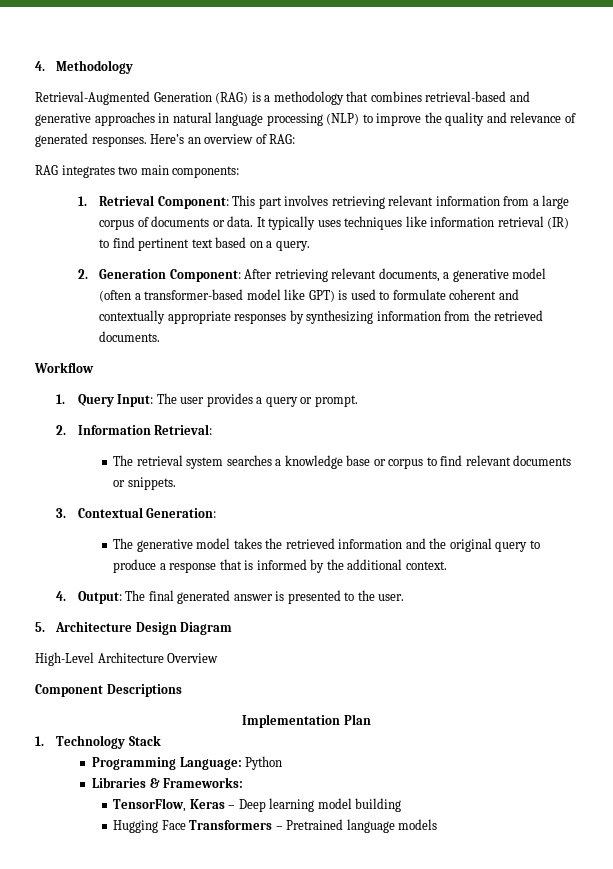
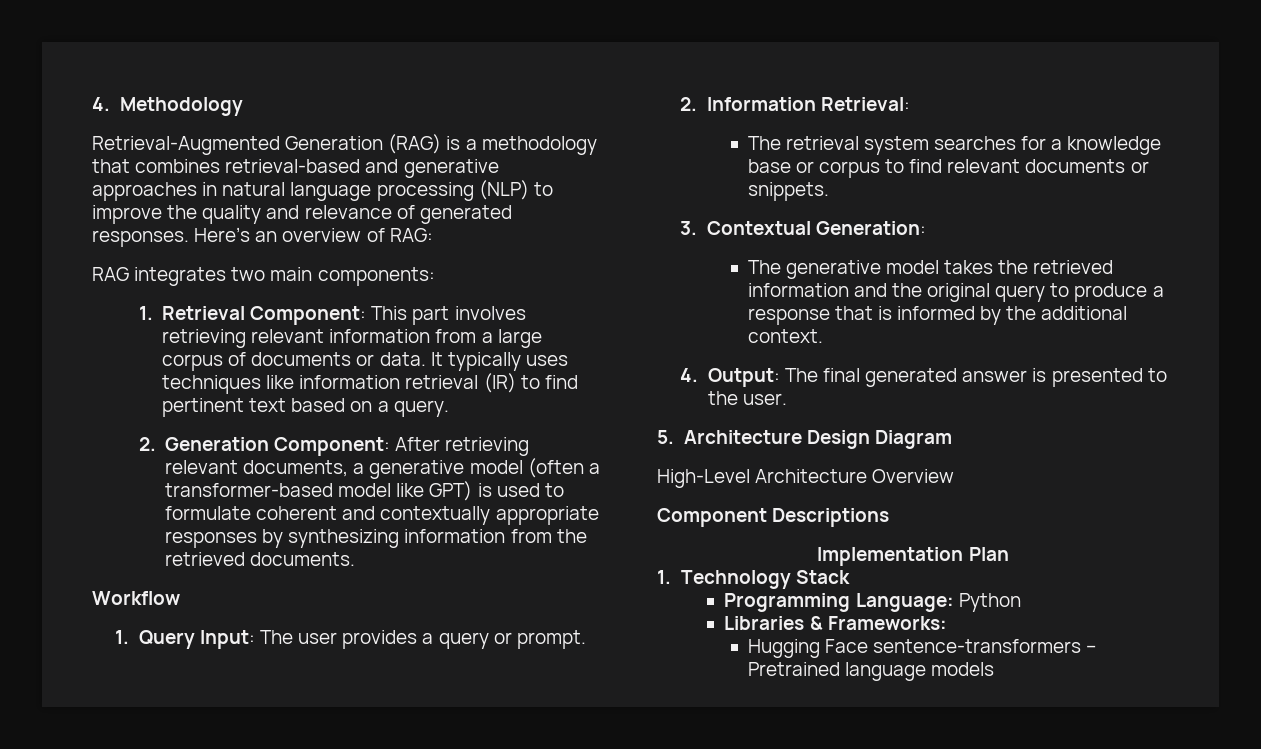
- The retrieval system searches a knowledge base or corpus to find relevant documents or snippets.
+ The retrieval system searches for a knowledge base or corpus to find relevant documents or snippets.
- TensorFlow, Keras – Deep learning model building
- Hugging Face Transformers – Pretrained language models
+ Hugging Face sentence-transformers – Pretrained language models

